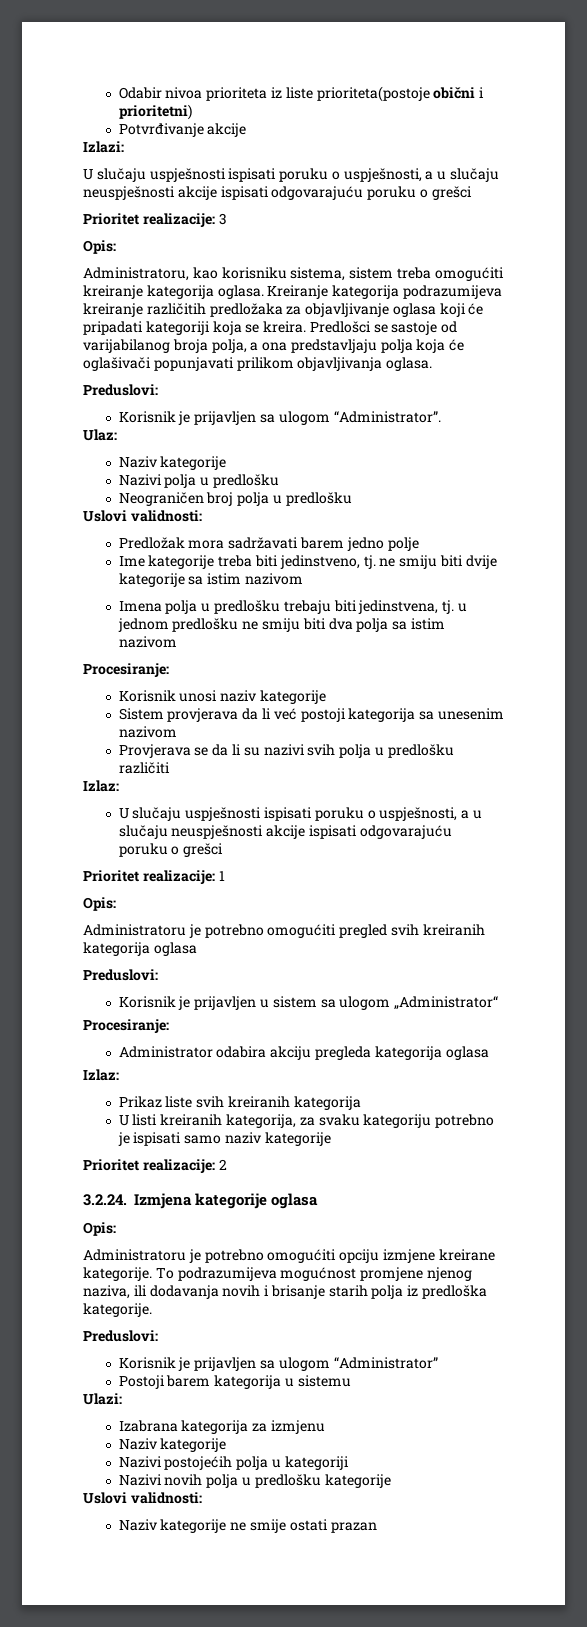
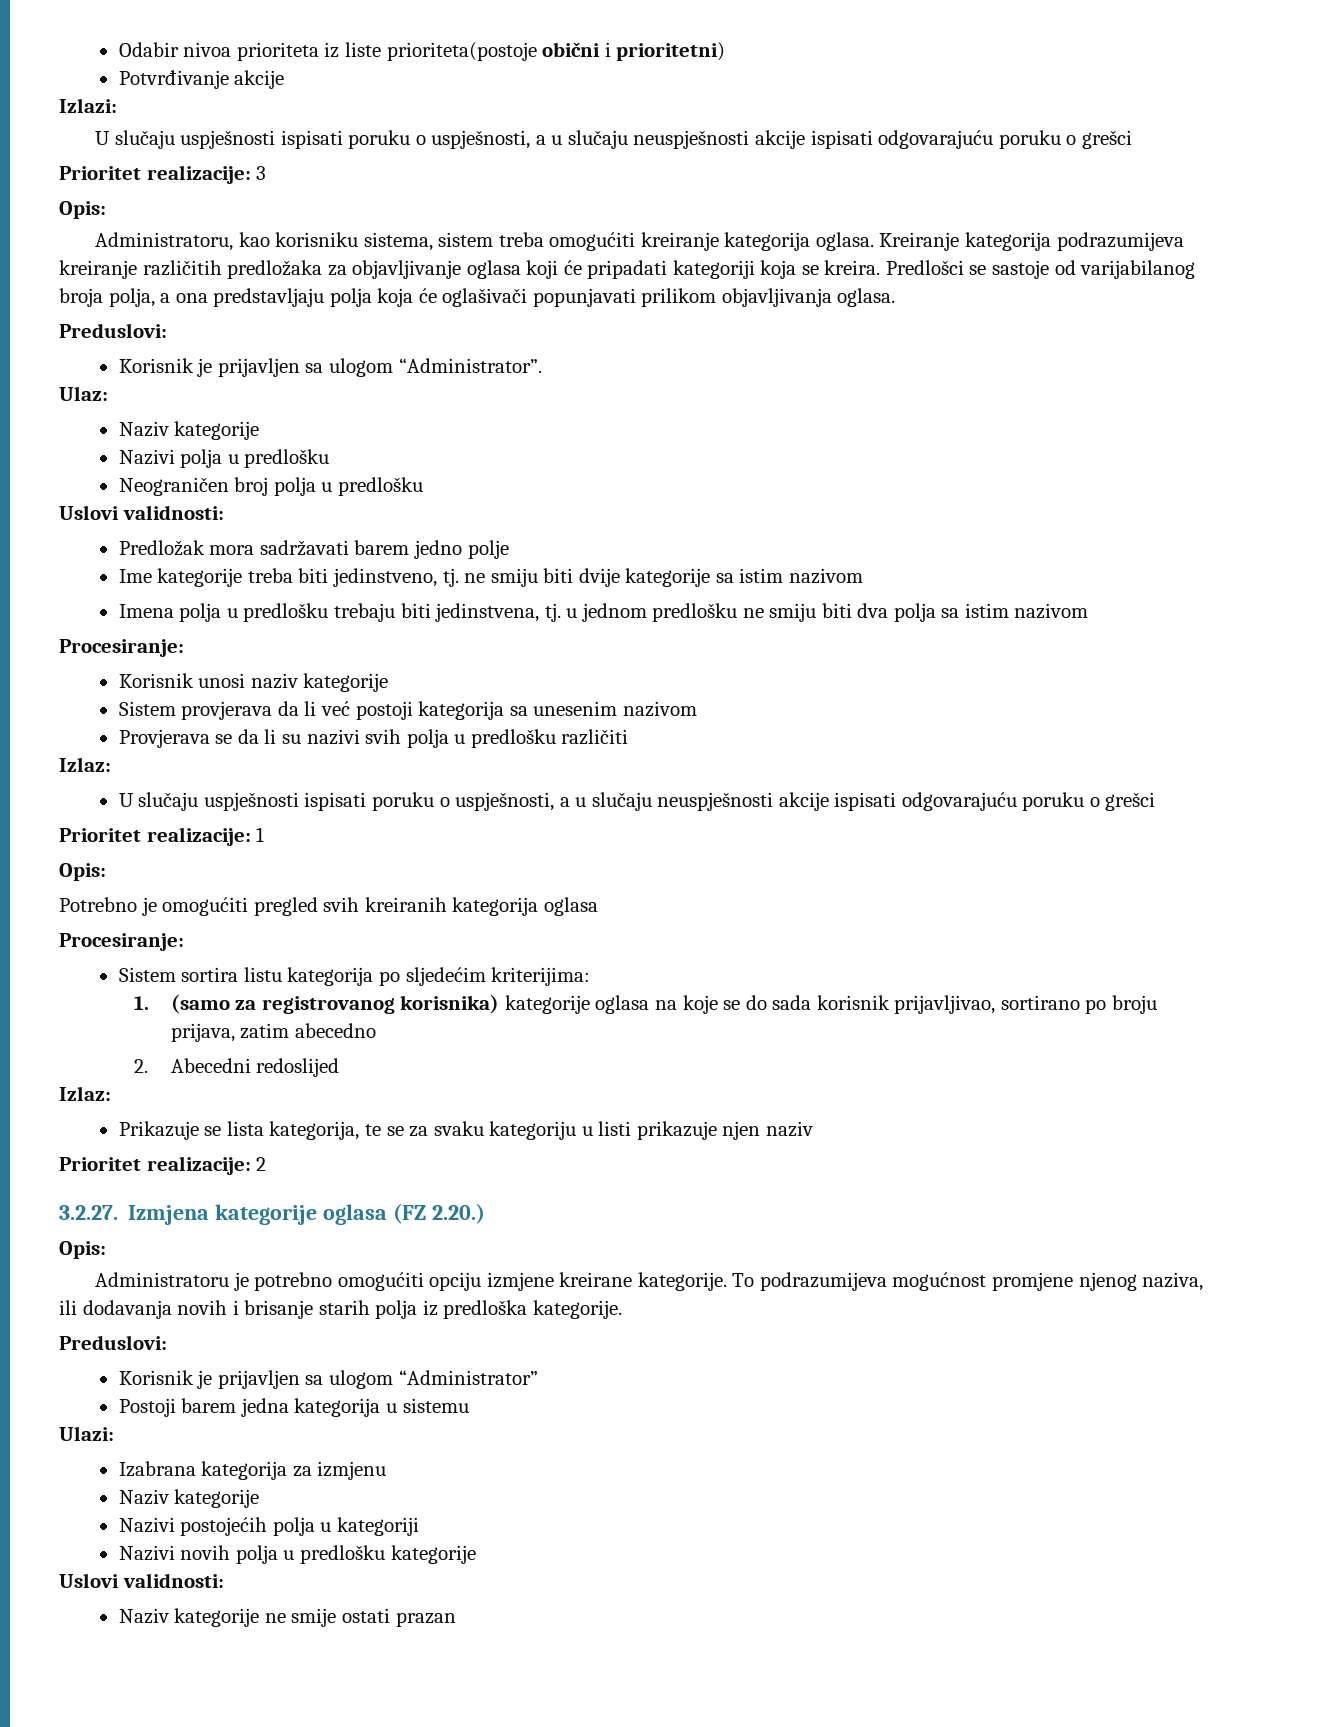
- Administratoru je potrebno omogućiti pregled svih kreiranih kategorija oglasa
- Preduslovi:
- Korisnik je prijavljen u sistem sa ulogom „Administrator“
+ Potrebno je omogućiti pregled svih kreiranih kategorija oglasa
  Procesiranje:
- Administrator odabira akciju pregleda kategorija oglasa
+ Sistem sortira listu kategorija po sljedećim kriterijima:
+ 1. (samo za registrovanog korisnika) kategorije oglasa na koje se do sada korisnik prijavljivao, sortirano po broju prijava, zatim abecedno
+ 2. Abecedni redoslijed
  Izlaz:
- Prikaz liste svih kreiranih kategorija
- U listi kreiranih kategorija, za svaku kategoriju potrebno je ispisati samo naziv kategorije
+ Prikazuje se lista kategorija, te se za svaku kategoriju u listi prikazuje njen naziv
- 3.2.24. Izmjena kategorije oglasa
+ 3.2.27. Izmjena kategorije oglasa (FZ 2.20.)
- Postoji barem kategorija u sistemu
+ Postoji barem jedna kategorija u sistemu

